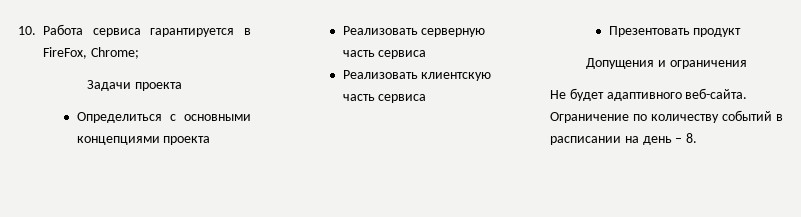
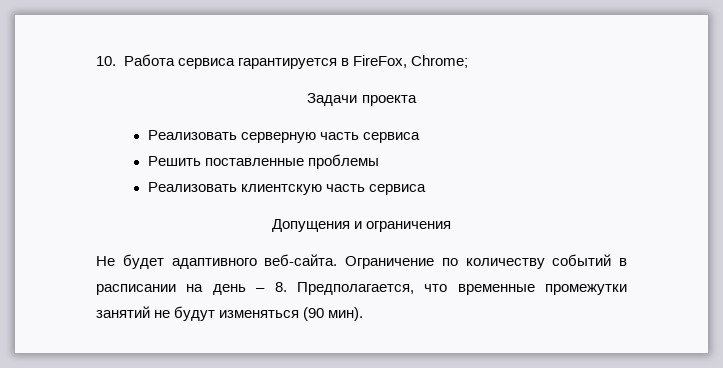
- Определиться с основными концепциями проекта
+ Решить поставленные проблемы
- Презентовать продукт
- Ограничение по количеству событий в расписании на день – 8.
+ Ограничение по количеству событий в расписании на день – 8. Предполагается, что временные промежутки занятий не будут изменяться (90 мин).

